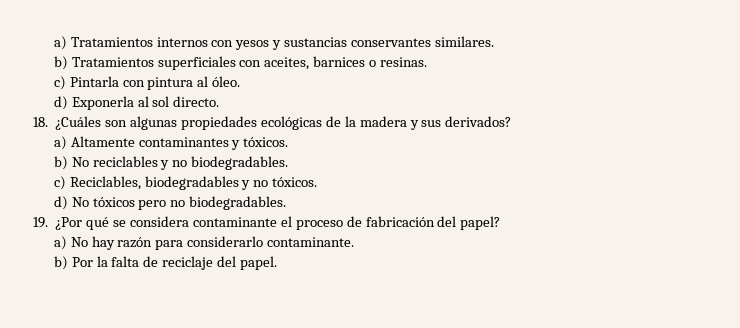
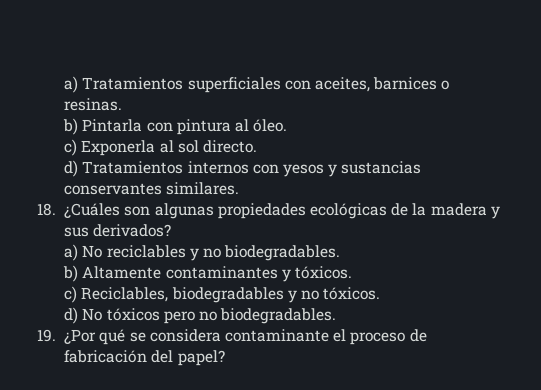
- a) Tratamientos internos con yesos y sustancias conservantes similares.
+ a) Tratamientos superficiales con aceites, barnices o resinas.
+ b) Pintarla con pintura al óleo.
+ c) Exponerla al sol directo.
+ d) Tratamientos internos con yesos y sustancias conservantes similares.
- b) Tratamientos superficiales con aceites, barnices o resinas.
- c) Pintarla con pintura al óleo.
- d) Exponerla al sol directo.
- a) Altamente contaminantes y tóxicos.
- b) No reciclables y no biodegradables.
+ a) No reciclables y no biodegradables.
+ b) Altamente contaminantes y tóxicos.
- a) No hay razón para considerarlo contaminante.
- b) Por la falta de reciclaje del papel.

